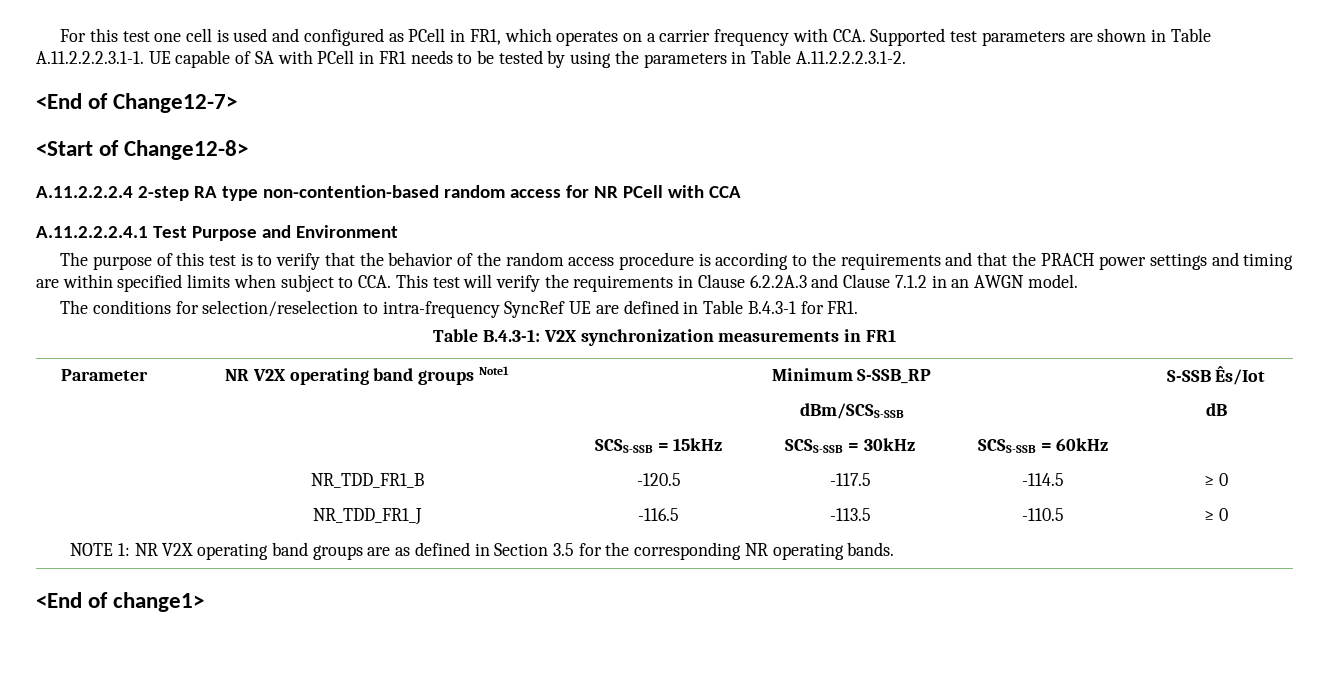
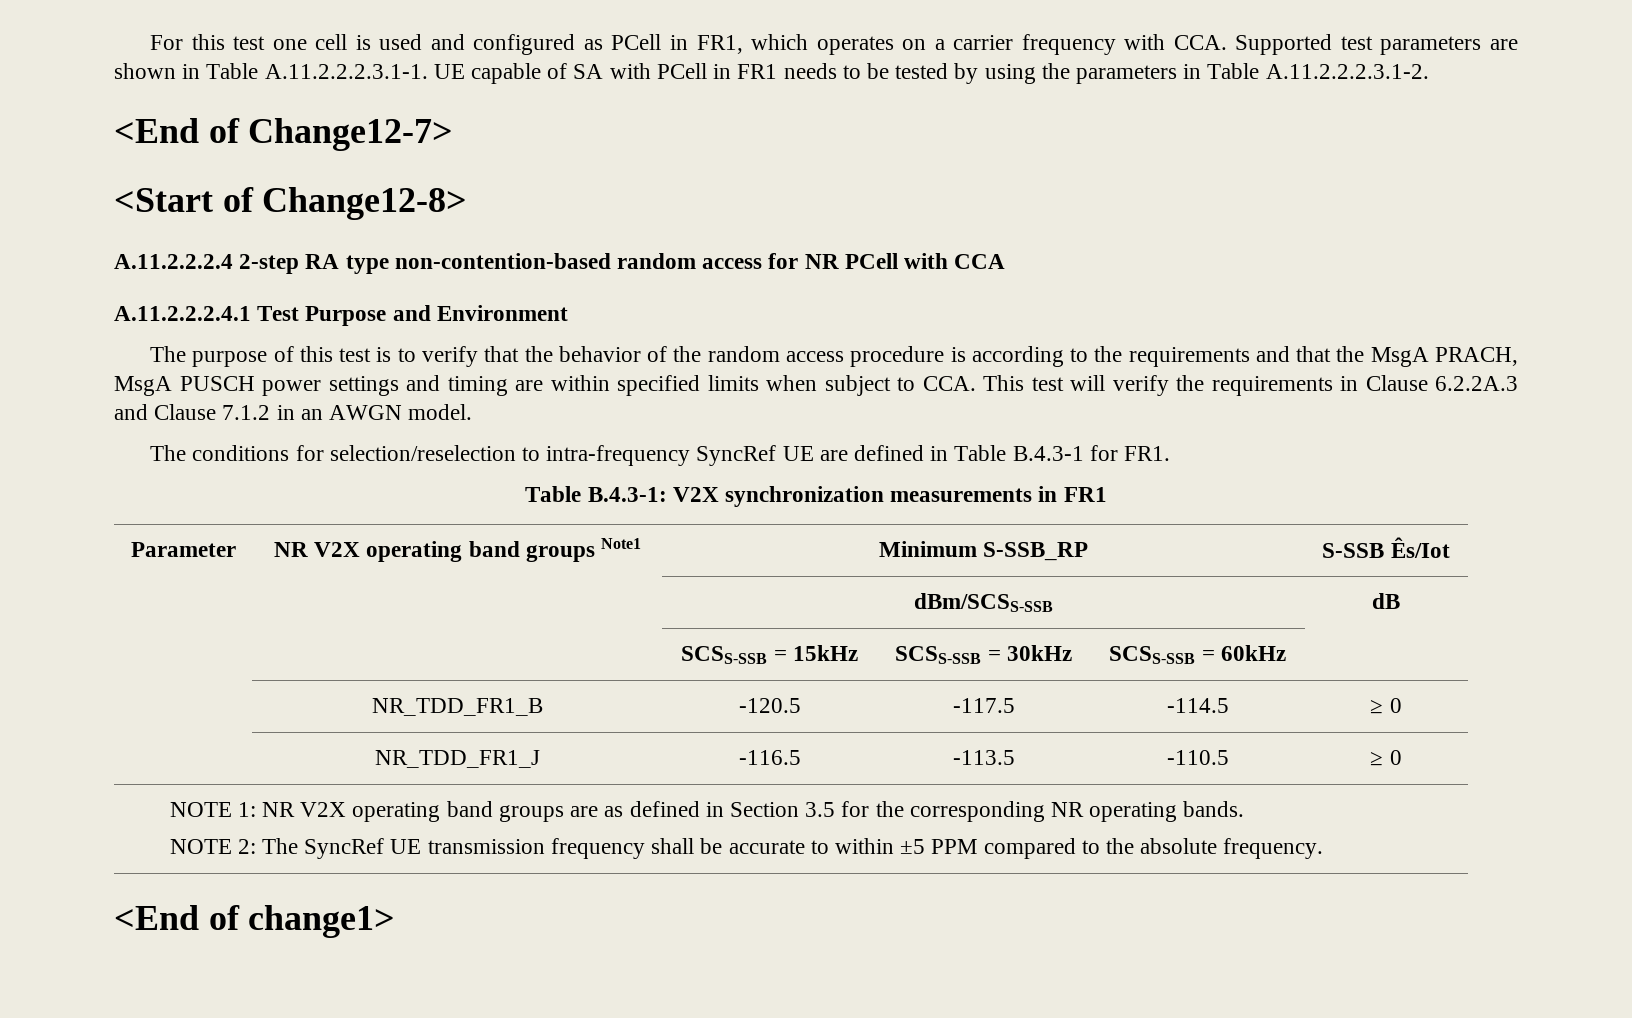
- The purpose of this test is to verify that the behavior of the random access procedure is according to the requirements and that the PRACH power settings and timing are within specified limits when subject to CCA. This test will verify the requirements in Clause 6.2.2A.3 and Clause 7.1.2 in an AWGN model.
+ The purpose of this test is to verify that the behavior of the random access procedure is according to the requirements and that the MsgA PRACH, MsgA PUSCH power settings and timing are within specified limits when subject to CCA. This test will verify the requirements in Clause 6.2.2A.3 and Clause 7.1.2 in an AWGN model.
  NOTE 1: NR V2X operating band groups are as defined in Section 3.5 for the corresponding NR operating bands.
+ NOTE 2: The SyncRef UE transmission frequency shall be accurate to within ±5 PPM compared to the absolute frequency.

